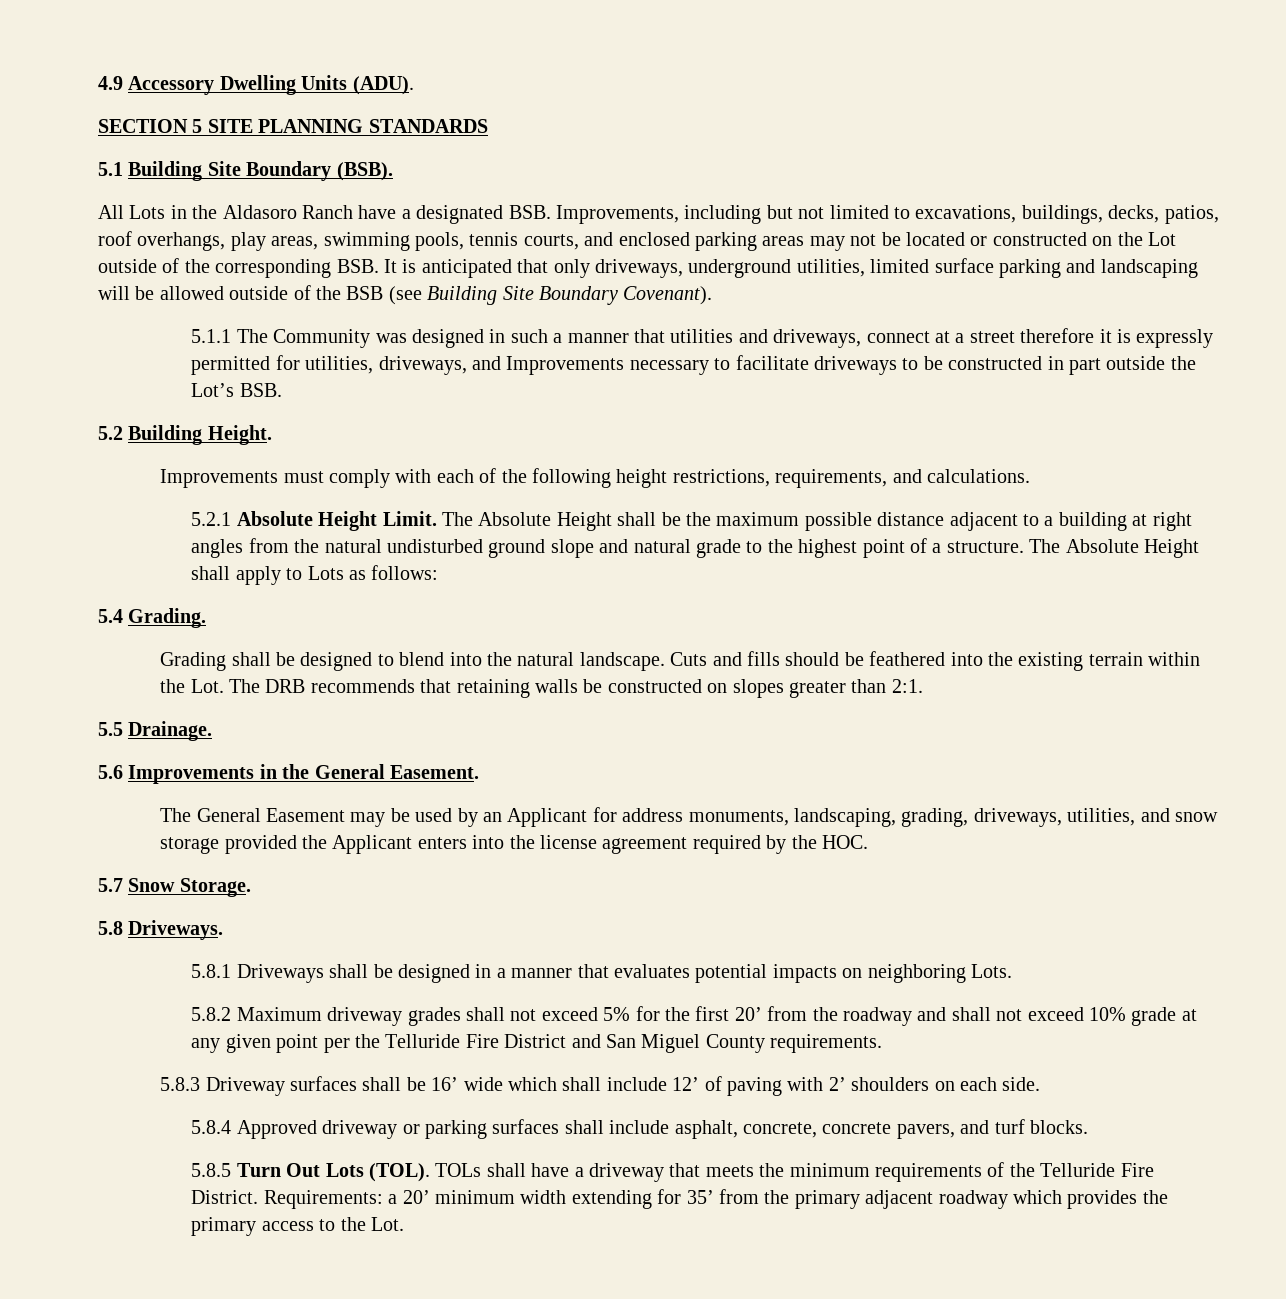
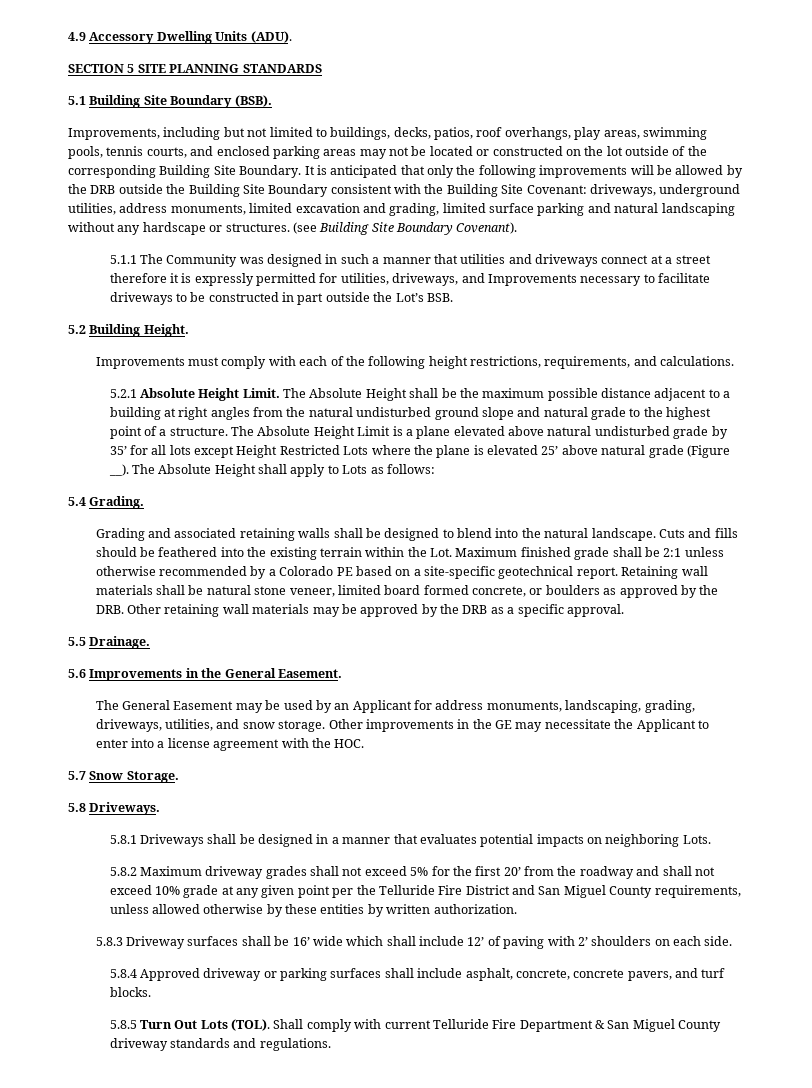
- All Lots in the Aldasoro Ranch have a designated BSB. Improvements, including but not limited to excavations, buildings, decks, patios, roof overhangs, play areas, swimming pools, tennis courts, and enclosed parking areas may not be located or constructed on the Lot outside of the corresponding BSB. It is anticipated that only driveways, underground utilities, limited surface parking and landscaping will be allowed outside of the BSB (see Building Site Boundary Covenant).
+ Improvements, including but not limited to buildings, decks, patios, roof overhangs, play areas, swimming pools, tennis courts, and enclosed parking areas may not be located or constructed on the lot outside of the corresponding Building Site Boundary. It is anticipated that only the following improvements will be allowed by the DRB outside the Building Site Boundary consistent with the Building Site Covenant: driveways, underground utilities, address monuments, limited excavation and grading, limited surface parking and natural landscaping without any hardscape or structures. (see Building Site Boundary Covenant).
- 5.1.1 The Community was designed in such a manner that utilities and driveways, connect at a street therefore it is expressly permitted for utilities, driveways, and Improvements necessary to facilitate driveways to be constructed in part outside the Lot’s BSB.
+ 5.1.1 The Community was designed in such a manner that utilities and driveways connect at a street therefore it is expressly permitted for utilities, driveways, and Improvements necessary to facilitate driveways to be constructed in part outside the Lot’s BSB.
- The Absolute Height shall apply to Lots as follows:
+ The Absolute Height Limit is a plane elevated above natural undisturbed grade by 35’ for all lots except Height Restricted Lots where the plane is elevated 25’ above natural grade (Figure __). The Absolute Height shall apply to Lots as follows:
- Grading shall be designed to blend into the natural landscape.
+ Grading and associated retaining walls shall be designed to blend into the natural landscape.
- Cuts and fills should be feathered into the existing terrain within the Lot. The DRB recommends that retaining walls be constructed on slopes greater than 2:1.
+ Cuts and fills should be feathered into the existing terrain within the Lot. Maximum finished grade shall be 2:1 unless otherwise recommended by a Colorado PE based on a site-specific geotechnical report. Retaining wall materials shall be natural stone veneer, limited board formed concrete, or boulders as approved by the DRB. Other retaining wall materials may be approved by the DRB as a specific approval.
- The General Easement may be used by an Applicant for address monuments, landscaping, grading, driveways, utilities, and snow storage provided the Applicant enters into the license agreement required by the HOC.
+ The General Easement may be used by an Applicant for address monuments, landscaping, grading, driveways, utilities, and snow storage. Other improvements in the GE may necessitate the Applicant to enter into a license agreement with the HOC.
- 5.8.2 Maximum driveway grades shall not exceed 5% for the first 20’ from the roadway and shall not exceed 10% grade at any given point per the Telluride Fire District and San Miguel County requirements.
+ 5.8.2 Maximum driveway grades shall not exceed 5% for the first 20’ from the roadway and shall not exceed 10% grade at any given point per the Telluride Fire District and San Miguel County requirements, unless allowed otherwise by these entities by written authorization.
- TOLs shall have a driveway that meets the minimum requirements of the Telluride Fire District. Requirements: a 20’ minimum width extending for 35’ from the primary adjacent roadway which provides the primary access to the Lot.
+ Shall comply with current Telluride Fire Department & San Miguel County driveway standards and regulations.

